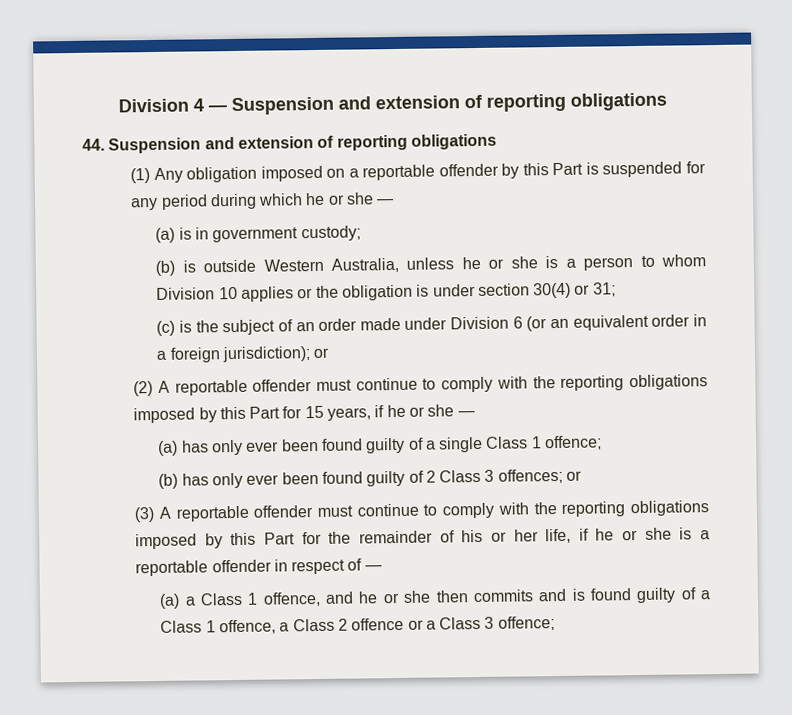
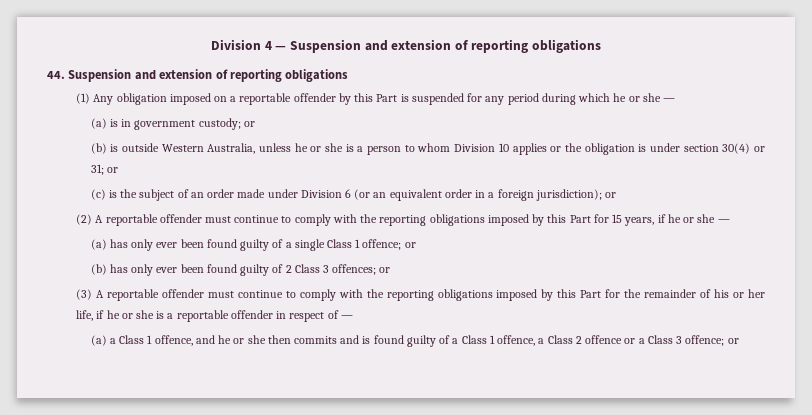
- (a) is in government custody;
+ (a) is in government custody; or
- (b) is outside Western Australia, unless he or she is a person to whom Division 10 applies or the obligation is under section 30(4) or 31;
+ (b) is outside Western Australia, unless he or she is a person to whom Division 10 applies or the obligation is under section 30(4) or 31; or
- (a) has only ever been found guilty of a single Class 1 offence;
+ (a) has only ever been found guilty of a single Class 1 offence; or
- (a) a Class 1 offence, and he or she then commits and is found guilty of a Class 1 offence, a Class 2 offence or a Class 3 offence;
+ (a) a Class 1 offence, and he or she then commits and is found guilty of a Class 1 offence, a Class 2 offence or a Class 3 offence; or

